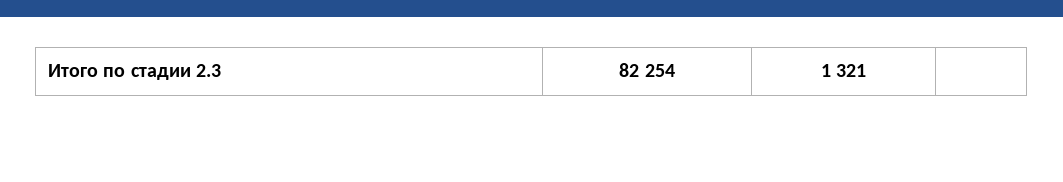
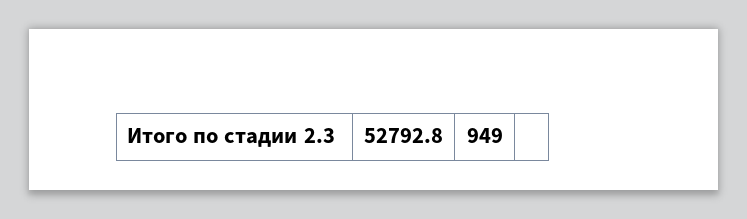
- Итого по стадии 2.3 | 82 254 | 1 321 |
+ Итого по стадии 2.3 | 52792.8 | 949 |

